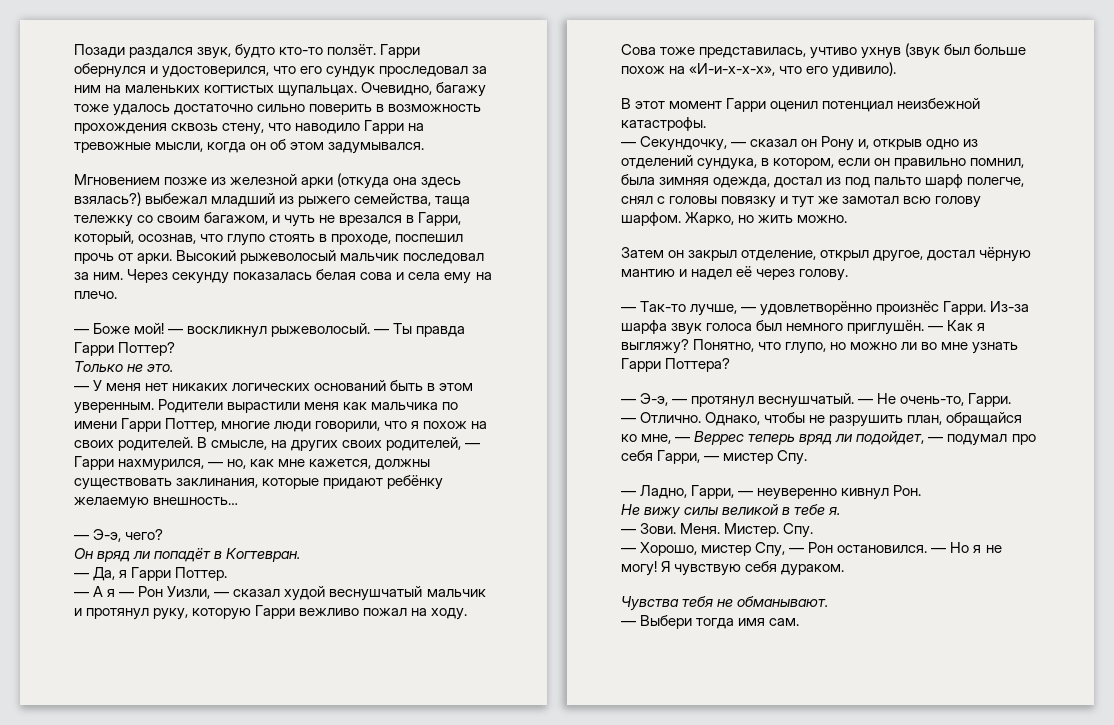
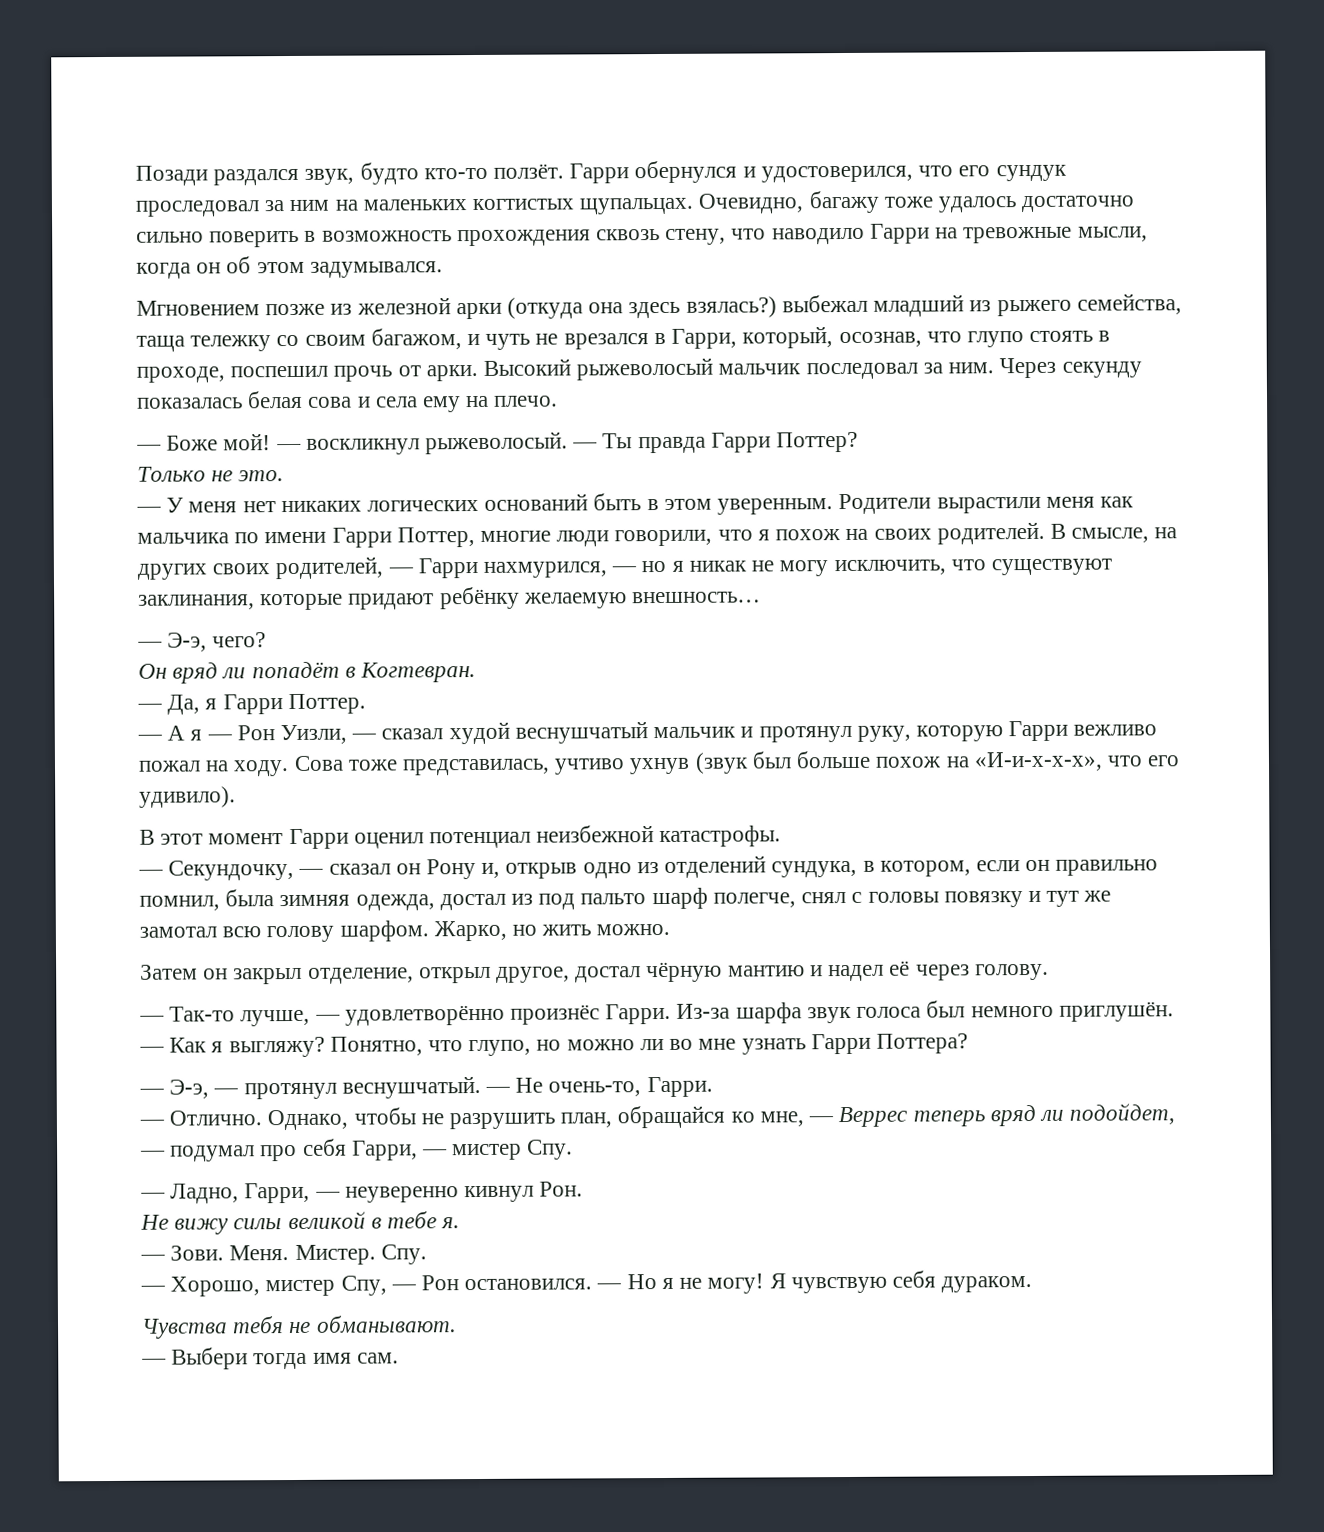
- В смысле, на других своих родителей, — Гарри нахмурился, — но, как мне кажется, должны существовать заклинания, которые придают ребёнку желаемую внешность…
+ В смысле, на других своих родителей, — Гарри нахмурился, — но я никак не могу исключить, что существуют заклинания, которые придают ребёнку желаемую внешность…

